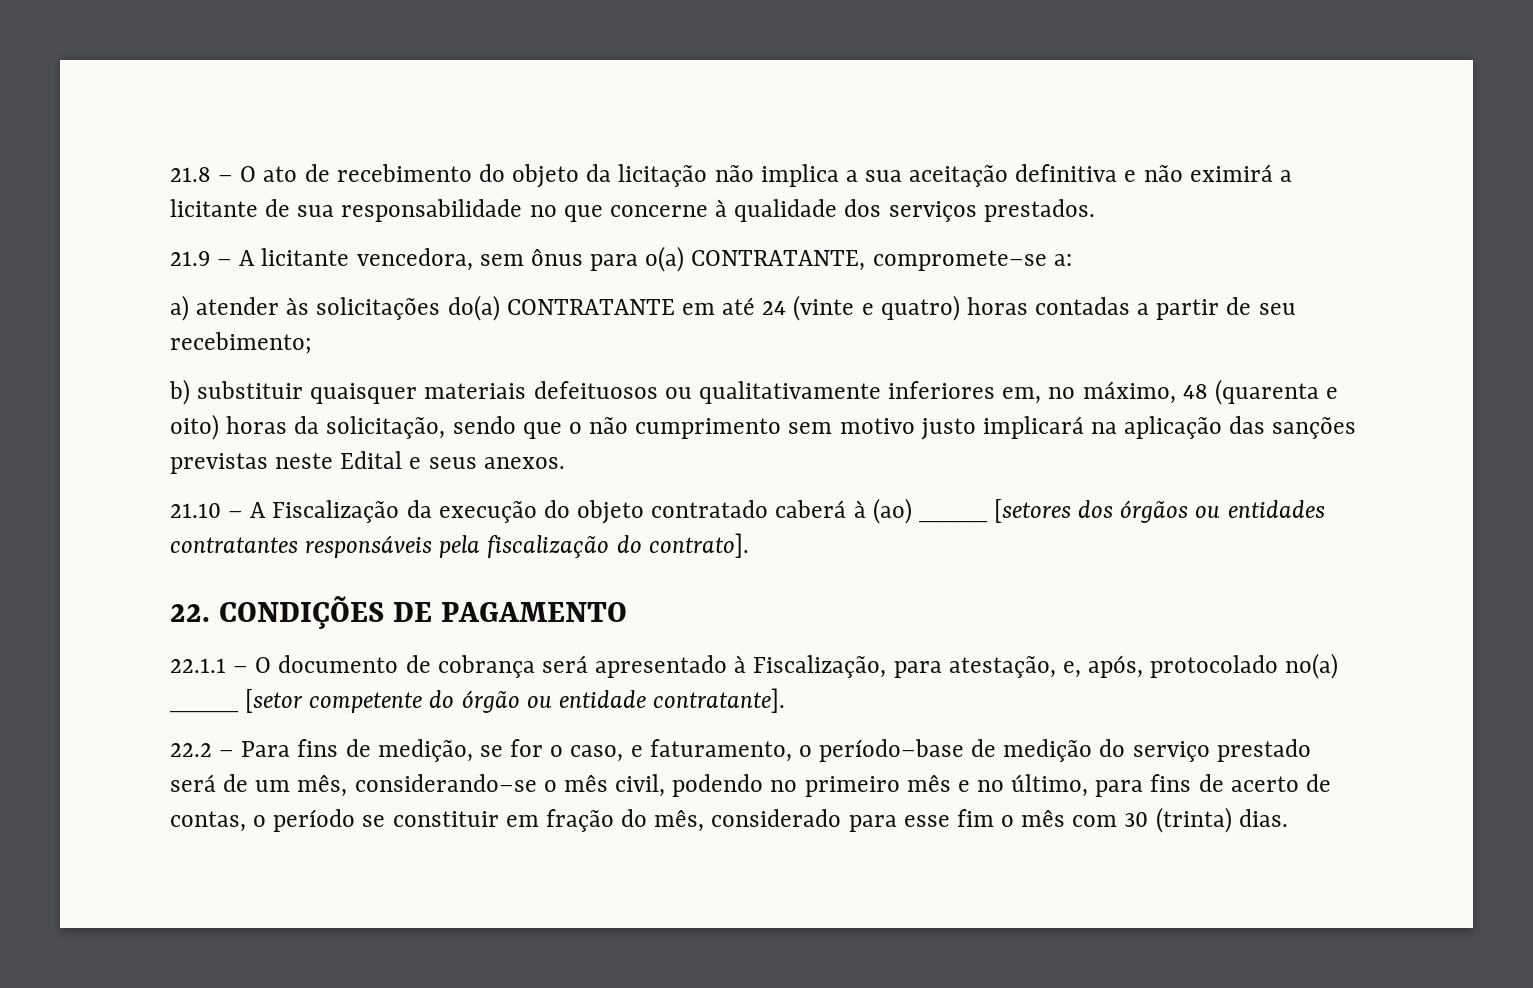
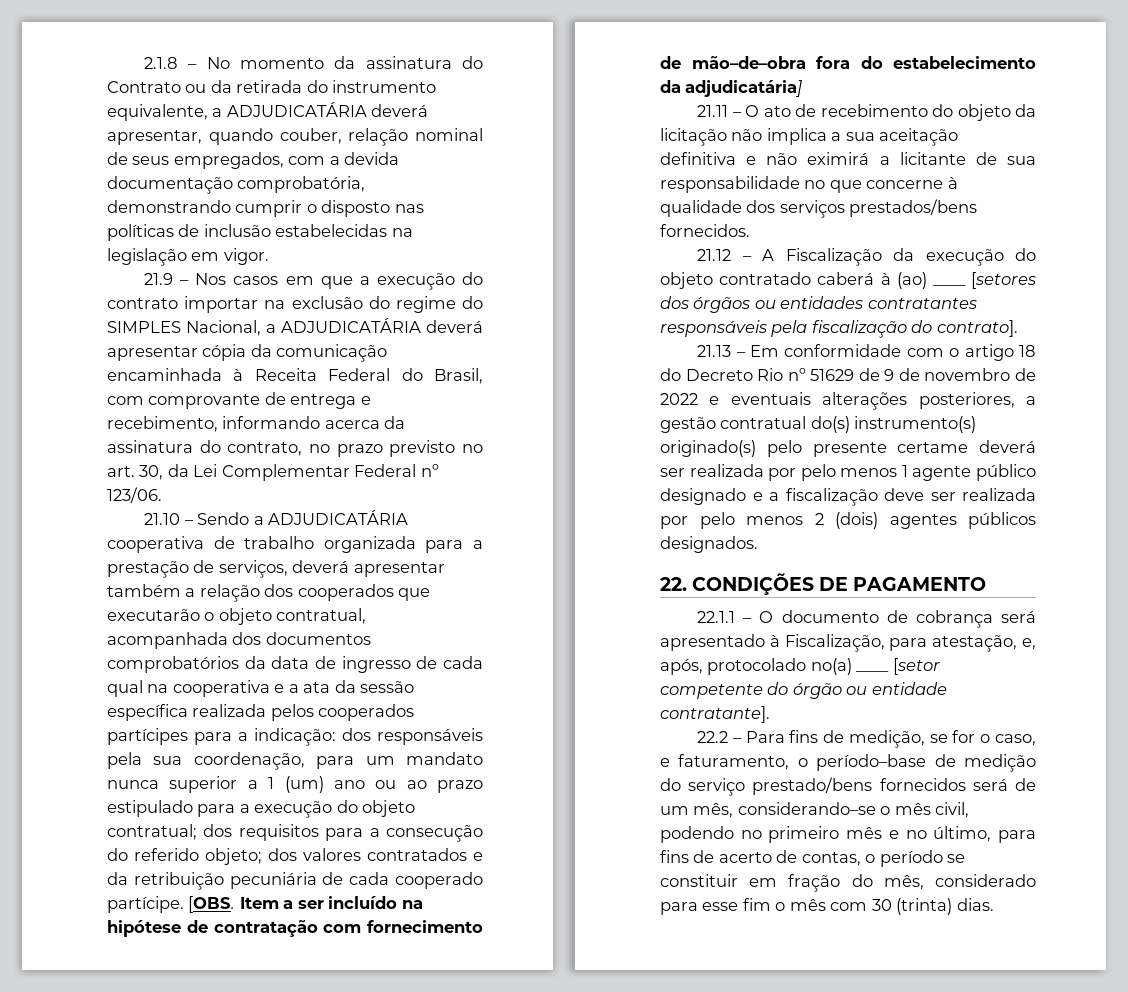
- 21.8 – O ato de recebimento do objeto da licitação não implica a sua aceitação definitiva e não eximirá a licitante de sua responsabilidade no que concerne à qualidade dos serviços prestados.
- 21.9 – A licitante vencedora, sem ônus para o(a) CONTRATANTE, compromete–se a:
- a) atender às solicitações do(a) CONTRATANTE em até 24 (vinte e quatro) horas contadas a partir de seu recebimento;
- b) substituir quaisquer materiais defeituosos ou qualitativamente inferiores em, no máximo, 48 (quarenta e oito) horas da solicitação, sendo que o não cumprimento sem motivo justo implicará na aplicação das sanções previstas neste Edital e seus anexos.
- 21.10 – A Fiscalização da execução do objeto contratado caberá à (ao) ____ [setores dos órgãos ou entidades contratantes responsáveis pela fiscalização do contrato].
+ 2.1.8 – No momento da assinatura do Contrato ou da retirada do instrumento equivalente, a ADJUDICATÁRIA deverá apresentar, quando couber, relação nominal de seus empregados, com a devida documentação comprobatória, demonstrando cumprir o disposto nas políticas de inclusão estabelecidas na legislação em vigor.
+ 21.9 – Nos casos em que a execução do contrato importar na exclusão do regime do SIMPLES Nacional, a ADJUDICATÁRIA deverá apresentar cópia da comunicação encaminhada à Receita Federal do Brasil, com comprovante de entrega e recebimento, informando acerca da assinatura do contrato, no prazo previsto no art. 30, da Lei Complementar Federal nº 123/06.
+ 21.10 – Sendo a ADJUDICATÁRIA cooperativa de trabalho organizada para a prestação de serviços, deverá apresentar também a relação dos cooperados que executarão o objeto contratual, acompanhada dos documentos comprobatórios da data de ingresso de cada qual na cooperativa e a ata da sessão específica realizada pelos cooperados partícipes para a indicação: dos responsáveis pela sua coordenação, para um mandato nunca superior a 1 (um) ano ou ao prazo estipulado para a execução do objeto contratual; dos requisitos para a consecução do referido objeto; dos valores contratados e da retribuição pecuniária de cada cooperado partícipe. [OBS. Item a ser incluído na hipótese de contratação com fornecimento de mão–de–obra fora do estabelecimento da adjudicatária]
+ 21.11 – O ato de recebimento do objeto da licitação não implica a sua aceitação definitiva e não eximirá a licitante de sua responsabilidade no que concerne à qualidade dos serviços prestados/bens fornecidos.
+ 21.12 – A Fiscalização da execução do objeto contratado caberá à (ao) ____ [setores dos órgãos ou entidades contratantes responsáveis pela fiscalização do contrato].
+ 21.13 – Em conformidade com o artigo 18 do Decreto Rio nº 51629 de 9 de novembro de 2022 e eventuais alterações posteriores, a gestão contratual do(s) instrumento(s) originado(s) pelo presente certame deverá ser realizada por pelo menos 1 agente público designado e a fiscalização deve ser realizada por pelo menos 2 (dois) agentes públicos designados.
- 22.2 – Para fins de medição, se for o caso, e faturamento, o período–base de medição do serviço prestado será de um mês, considerando–se o mês civil, podendo no primeiro mês e no último, para fins de acerto de contas, o período se constituir em fração do mês, considerado para esse fim o mês com 30 (trinta) dias.
+ 22.2 – Para fins de medição, se for o caso, e faturamento, o período–base de medição do serviço prestado/bens fornecidos será de um mês, considerando–se o mês civil, podendo no primeiro mês e no último, para fins de acerto de contas, o período se constituir em fração do mês, considerado para esse fim o mês com 30 (trinta) dias.

